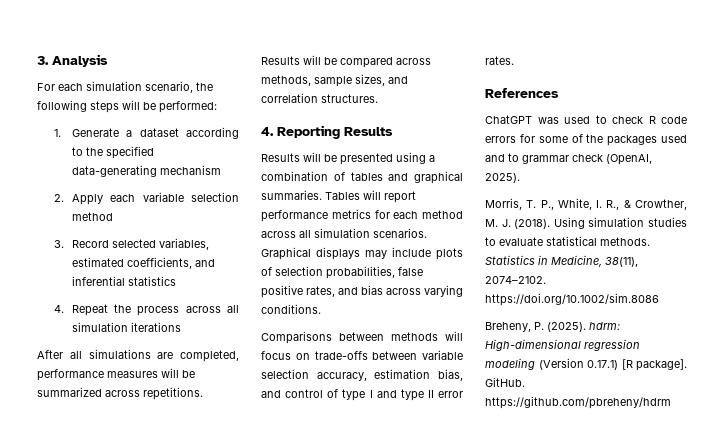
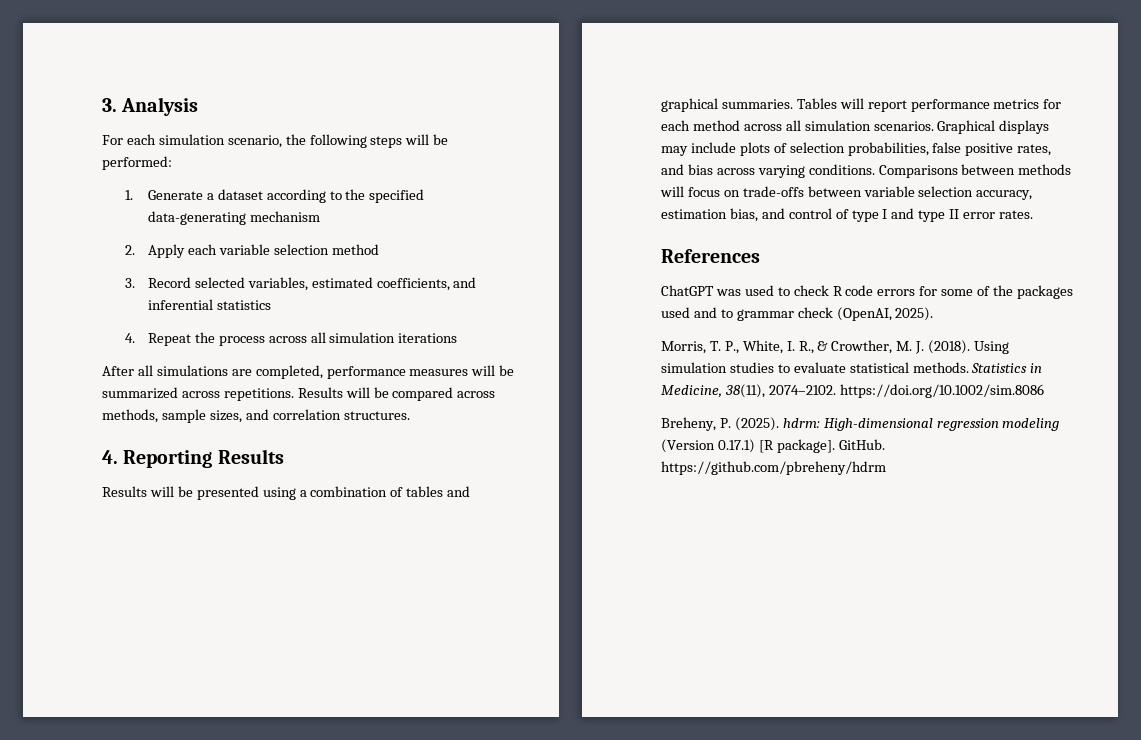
- Graphical displays may include plots of selection probabilities, false positive rates, and bias across varying conditions.
- Comparisons between methods will focus on trade-offs between variable selection accuracy, estimation bias, and control of type I and type II error rates.
+ Graphical displays may include plots of selection probabilities, false positive rates, and bias across varying conditions. Comparisons between methods will focus on trade-offs between variable selection accuracy, estimation bias, and control of type I and type II error rates.

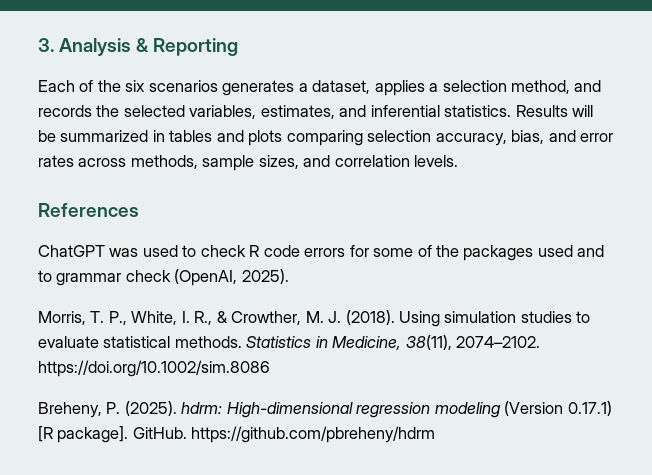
- 3. Analysis
- For each simulation scenario, the following steps will be performed:
- 1. Generate a dataset according to the specified data-generating mechanism
- 2. Apply each variable selection method
- 3. Record selected variables, estimated coefficients, and inferential statistics
- 4. Repeat the process across all simulation iterations
- After all simulations are completed, performance measures will be summarized across repetitions. Results will be compared across methods, sample sizes, and correlation structures.
- 4. Reporting Results
- Results will be presented using a combination of tables and graphical summaries. Tables will report performance metrics for each method across all simulation scenarios. Graphical displays may include plots of selection probabilities, false positive rates, and bias across varying conditions. Comparisons between methods will focus on trade-offs between variable selection accuracy, estimation bias, and control of type I and type II error rates.
+ 3. Analysis & Reporting
+ Each of the six scenarios generates a dataset, applies a selection method, and records the selected variables, estimates, and inferential statistics. Results will be summarized in tables and plots comparing selection accuracy, bias, and error rates across methods, sample sizes, and correlation levels.

